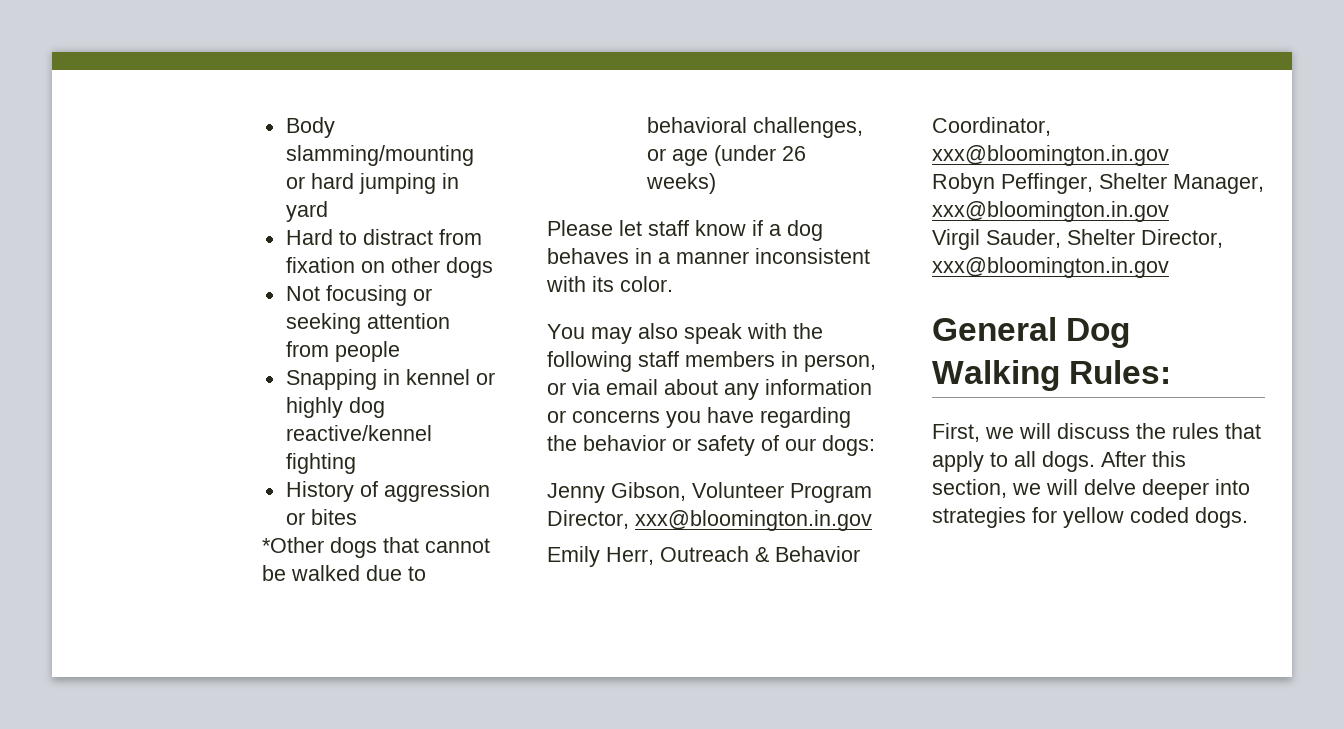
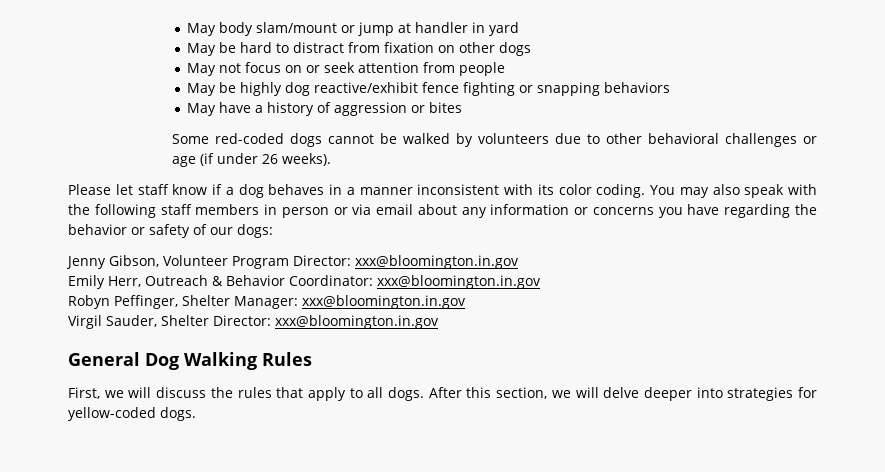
- Body slamming/mounting or hard jumping in yard
+ May body slam/mount or jump at handler in yard
- Hard to distract from fixation on other dogs
+ May be hard to distract from fixation on other dogs
- Not focusing or seeking attention from people
- Snapping in kennel or highly dog reactive/kennel fighting
- History of aggression or bites
- *Other dogs that cannot be walked due to behavioral challenges, or age (under 26 weeks)
+ May not focus on or seek attention from people
+ May be highly dog reactive/exhibit fence fighting or snapping behaviors
+ May have a history of aggression or bites
+ Some red-coded dogs cannot be walked by volunteers due to other behavioral challenges or age (if under 26 weeks).
- Please let staff know if a dog behaves in a manner inconsistent with its color.
- You may also speak with the following staff members in person, or via email about any information or concerns you have regarding the behavior or safety of our dogs:
+ Please let staff know if a dog behaves in a manner inconsistent with its color coding. You may also speak with the following staff members in person or via email about any information or concerns you have regarding the behavior or safety of our dogs:
- Jenny Gibson, Volunteer Program Director, xxx@bloomington.in.gov
+ Jenny Gibson, Volunteer Program Director: xxx@bloomington.in.gov
- Emily Herr, Outreach & Behavior Coordinator, xxx@bloomington.in.gov
+ Emily Herr, Outreach & Behavior Coordinator: xxx@bloomington.in.gov
- Robyn Peffinger, Shelter Manager, xxx@bloomington.in.gov
+ Robyn Peffinger, Shelter Manager: xxx@bloomington.in.gov
- Virgil Sauder, Shelter Director, xxx@bloomington.in.gov
+ Virgil Sauder, Shelter Director: xxx@bloomington.in.gov
- General Dog Walking Rules:
+ General Dog Walking Rules
- After this section, we will delve deeper into strategies for yellow coded dogs.
+ After this section, we will delve deeper into strategies for yellow-coded dogs.

